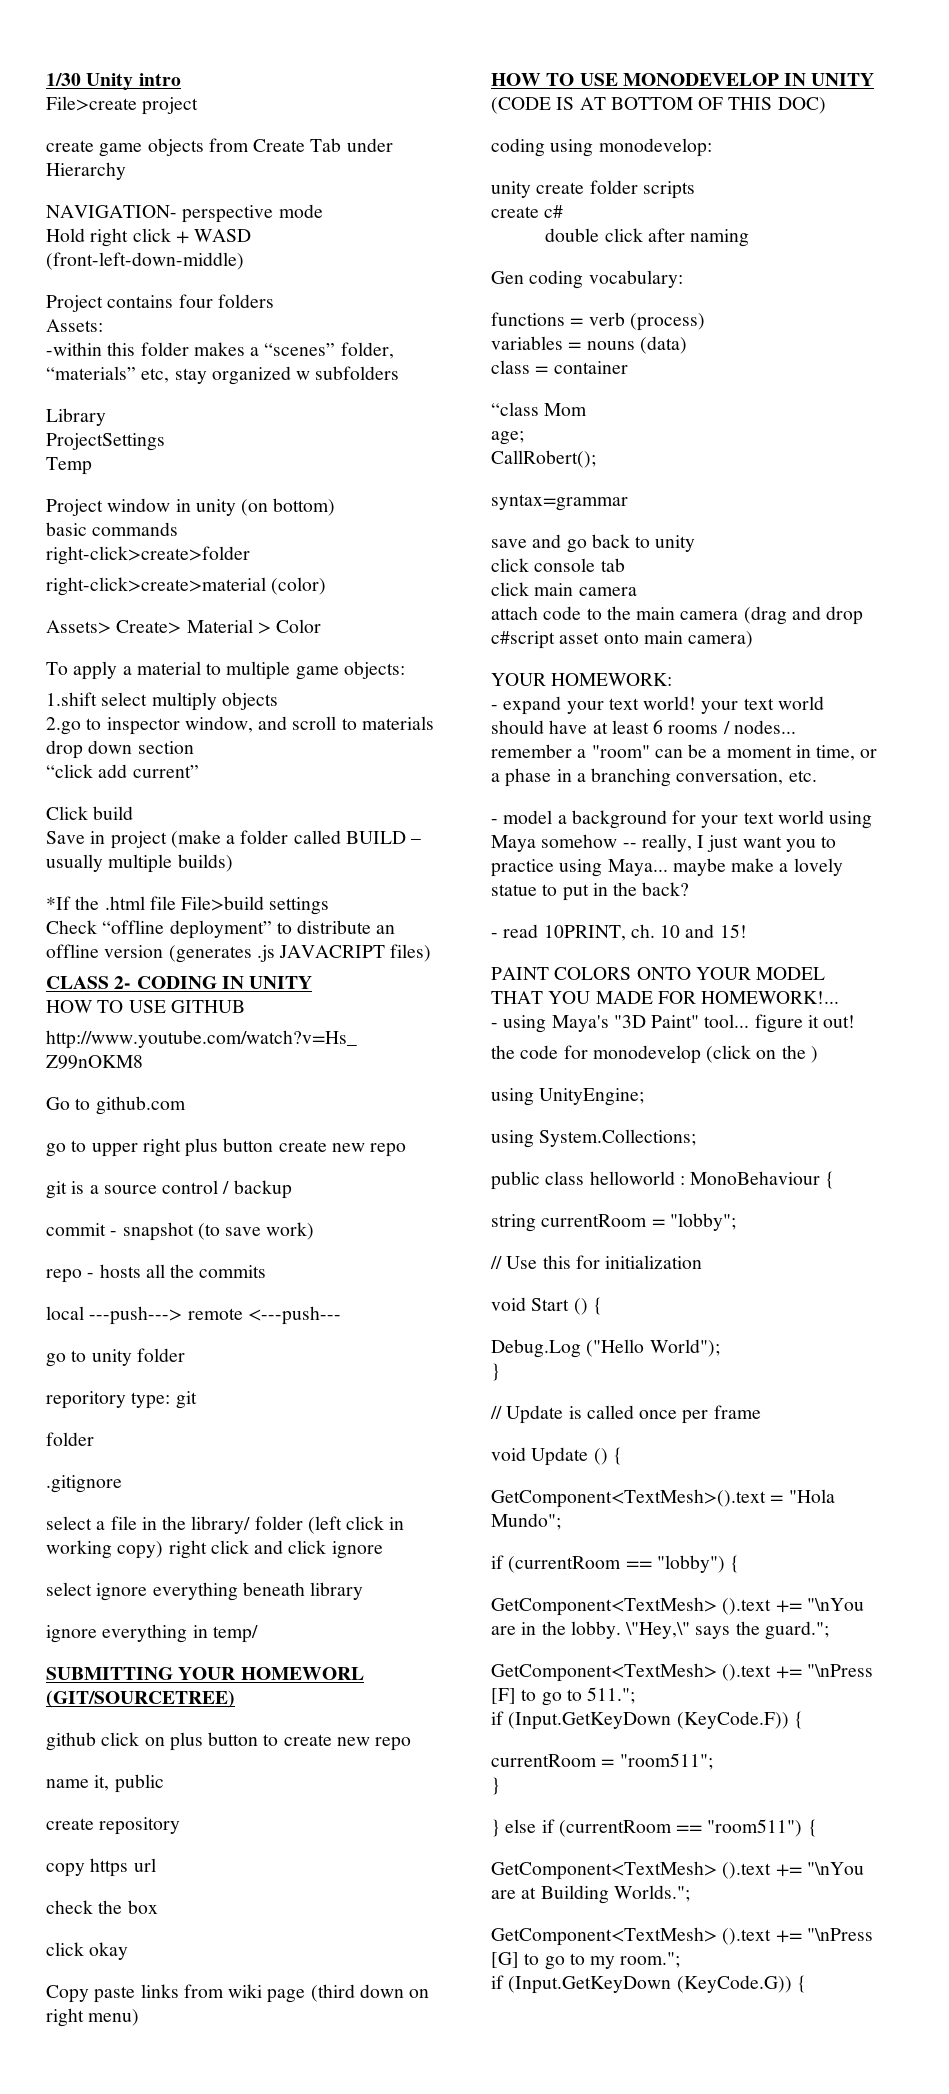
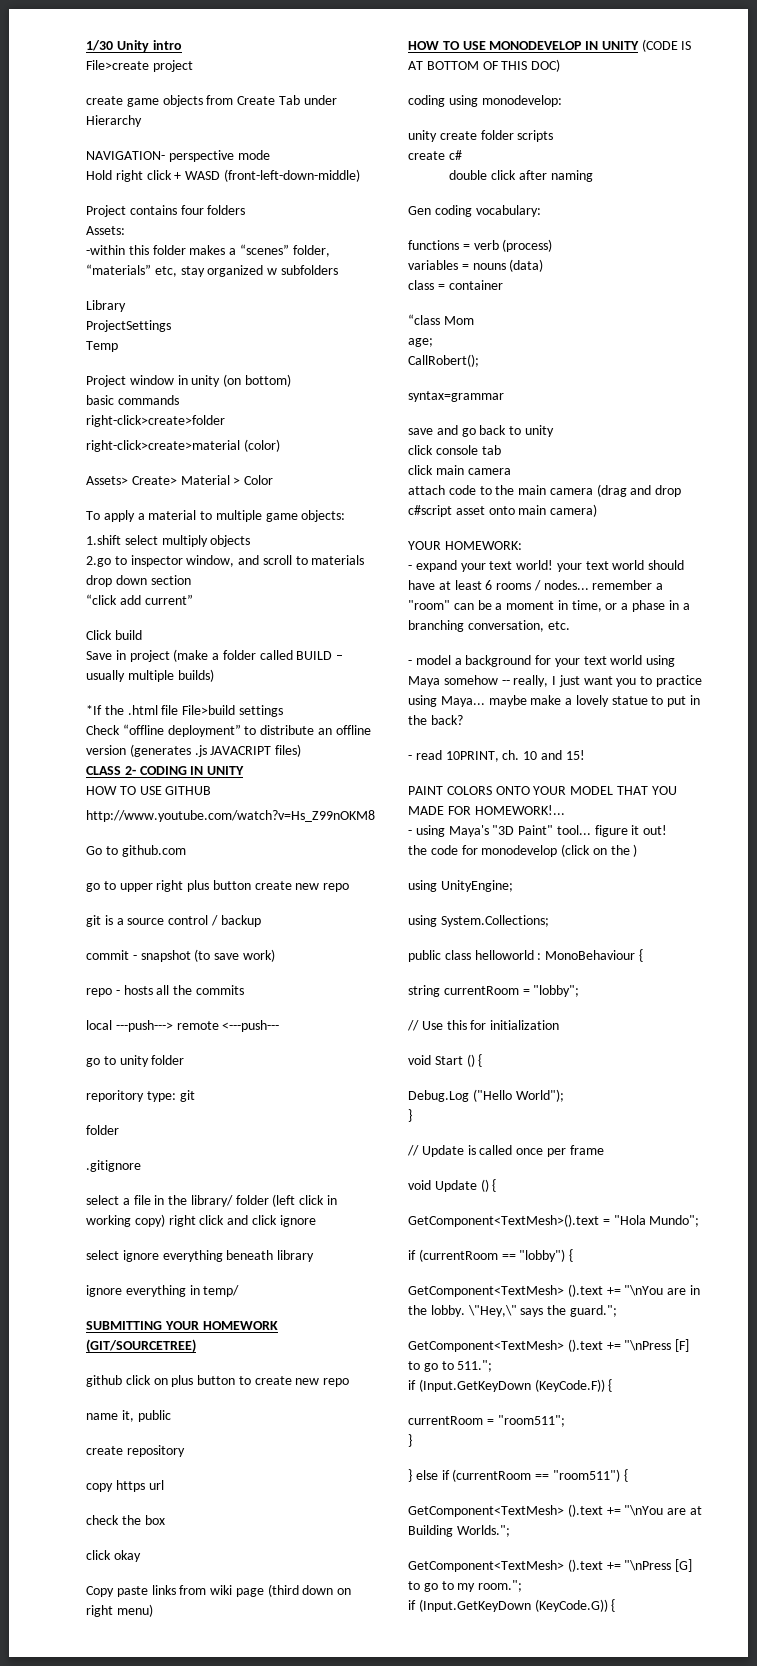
- SUBMITTING YOUR HOMEWORL (GIT/SOURCETREE)
+ SUBMITTING YOUR HOMEWORK (GIT/SOURCETREE)

